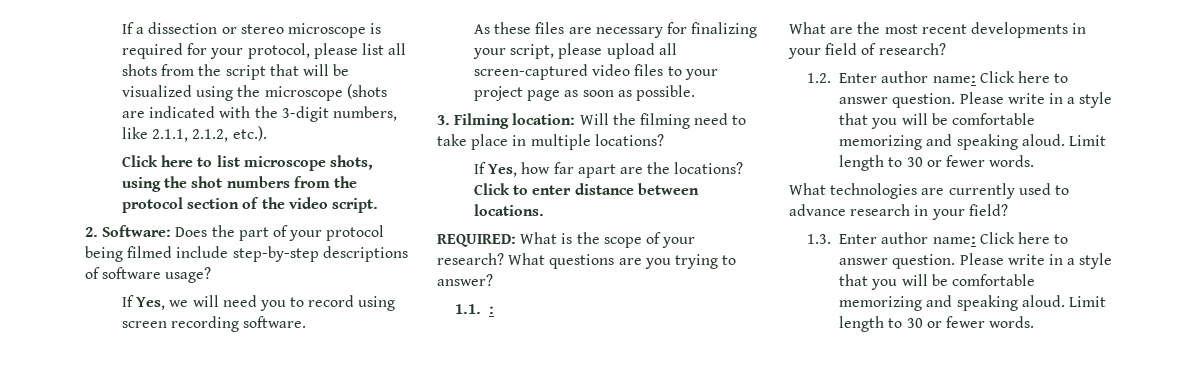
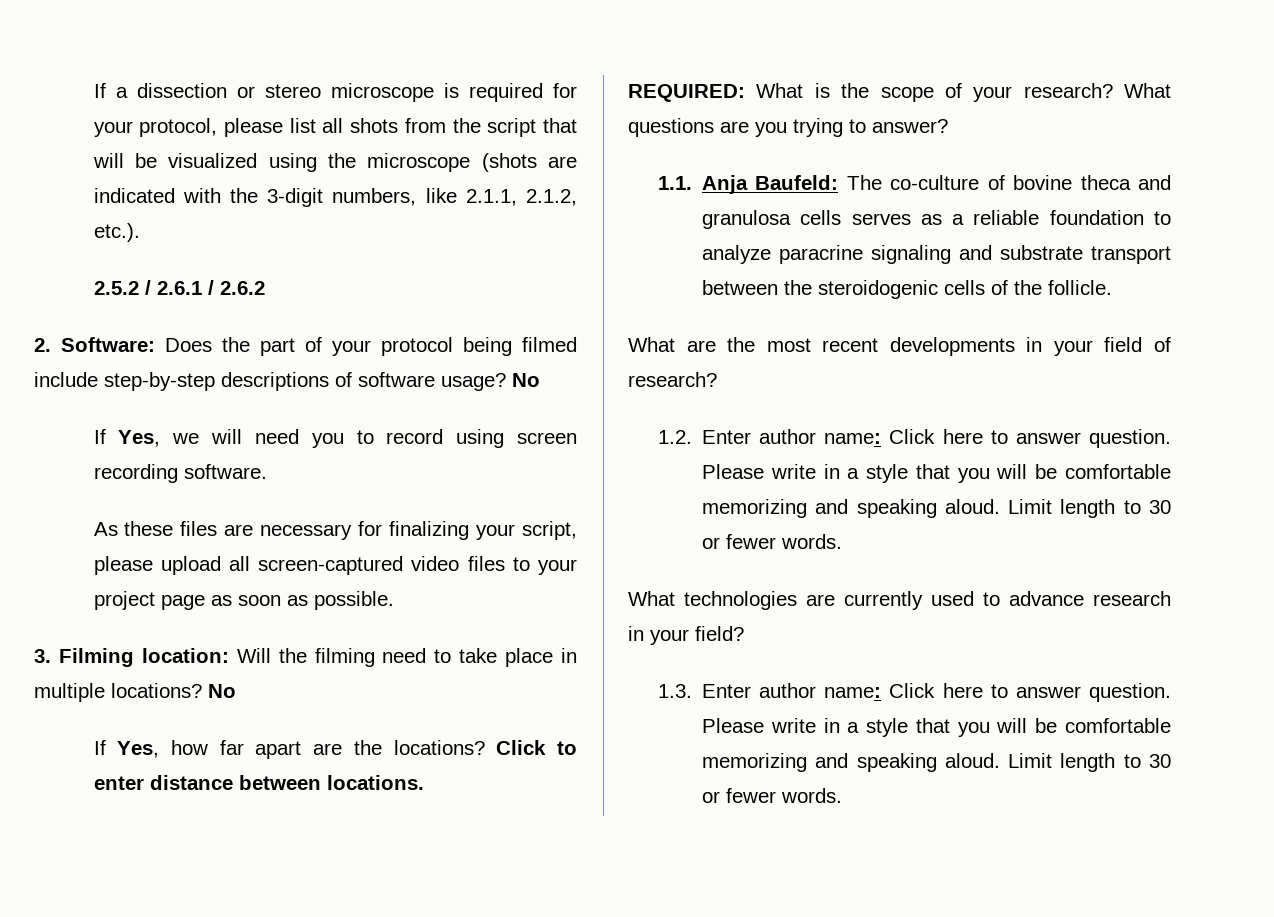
- Click here to list microscope shots, using the shot numbers from the protocol section of the video script.
+ 2.5.2 / 2.6.1 / 2.6.2
- 2. Software: Does the part of your protocol being filmed include step-by-step descriptions of software usage?
+ 2. Software: Does the part of your protocol being filmed include step-by-step descriptions of software usage? No
- 3. Filming location: Will the filming need to take place in multiple locations?
+ 3. Filming location: Will the filming need to take place in multiple locations? No
- 1.1. :
+ 1.1. Anja Baufeld: The co-culture of bovine theca and granulosa cells serves as a reliable foundation to analyze paracrine signaling and substrate transport between the steroidogenic cells of the follicle.

